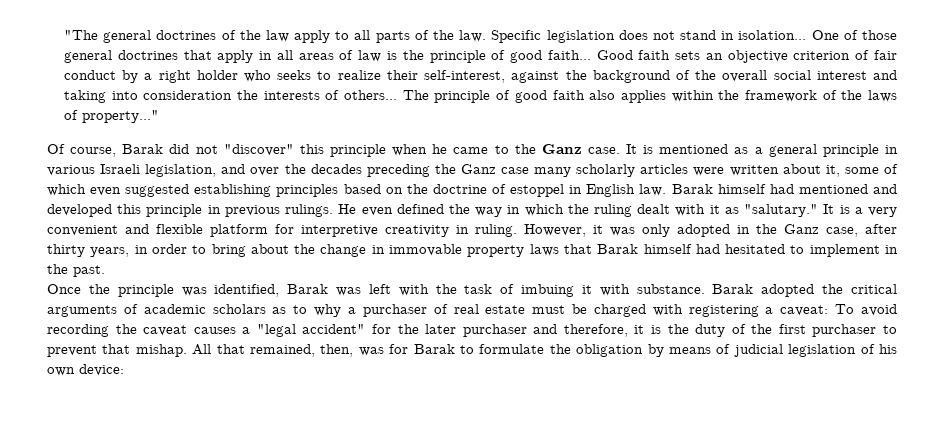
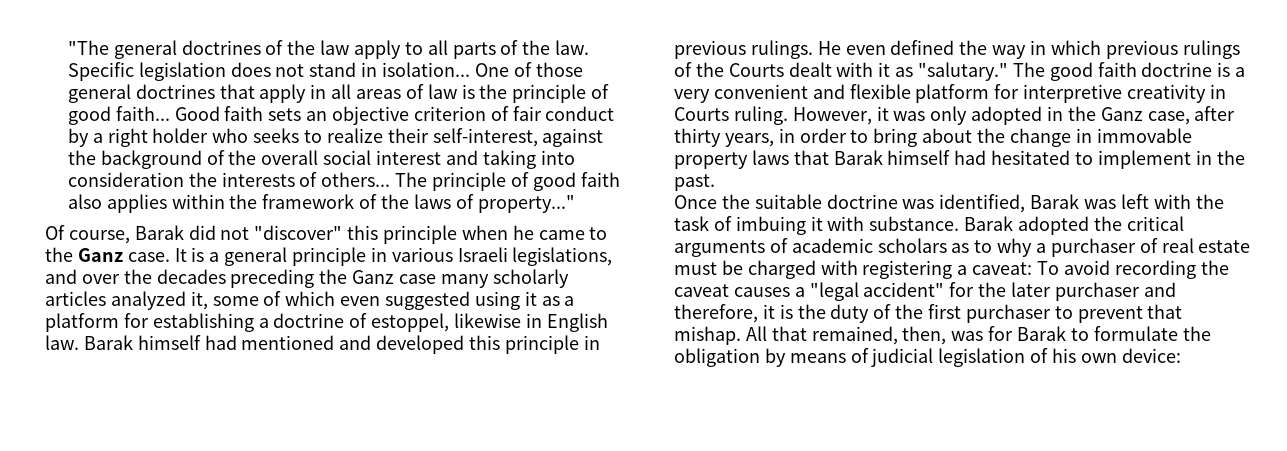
- It is mentioned as a general principle in various Israeli legislation, and over the decades preceding the Ganz case many scholarly articles were written about it, some of which even suggested establishing principles based on the doctrine of estoppel in English law.
+ It is a general principle in various Israeli legislations, and over the decades preceding the Ganz case many scholarly articles analyzed it, some of which even suggested using it as a platform for establishing a doctrine of estoppel, likewise in English law.
- He even defined the way in which the ruling dealt with it as "salutary."
+ He even defined the way in which previous rulings of the Courts dealt with it as "salutary."
- It is a very convenient and flexible platform for interpretive creativity in ruling.
+ The good faith doctrine is a very convenient and flexible platform for interpretive creativity in Courts ruling.
- Once the principle was identified, Barak was left with the task of imbuing it with substance.
+ Once the suitable doctrine was identified, Barak was left with the task of imbuing it with substance.

